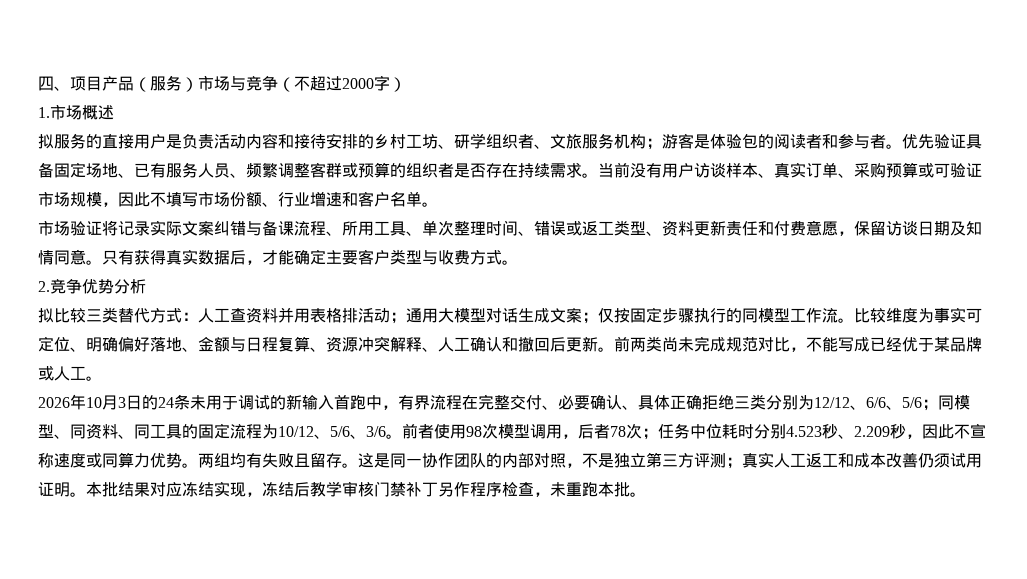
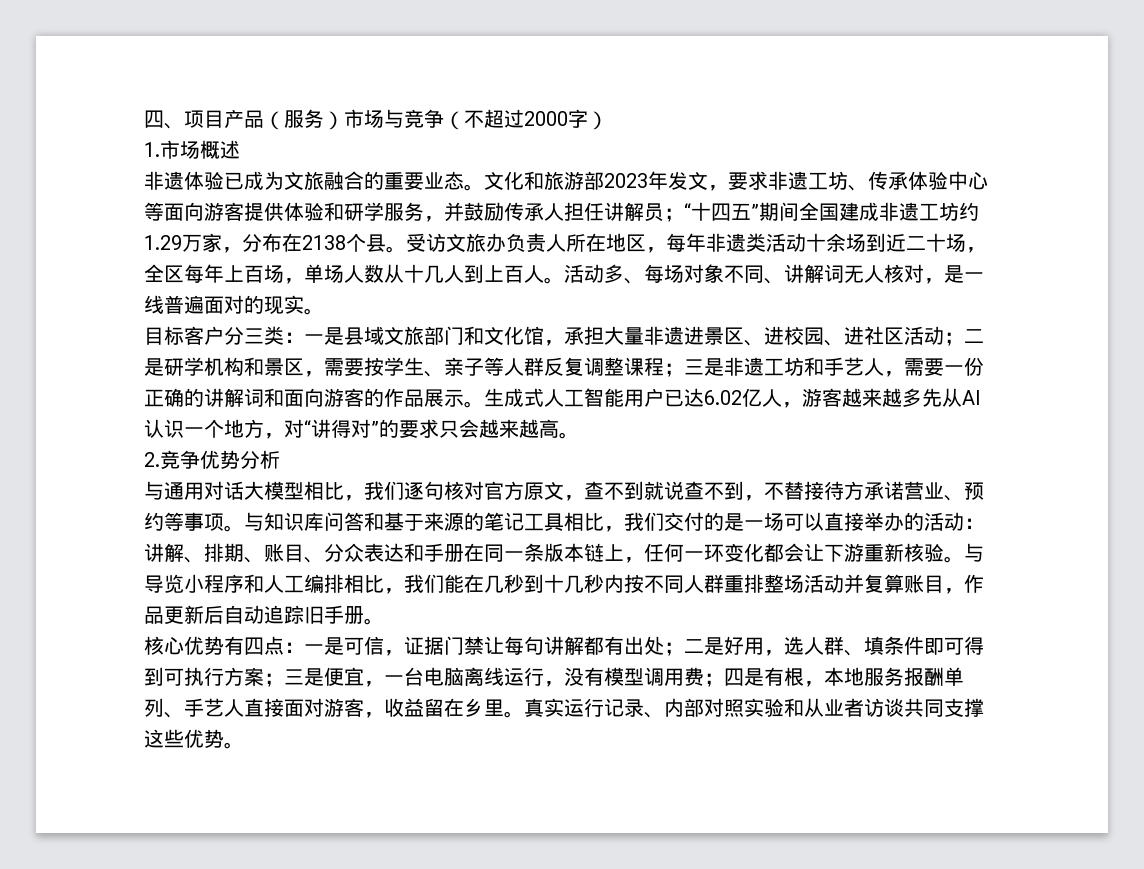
- 拟服务的直接用户是负责活动内容和接待安排的乡村工坊、研学组织者、文旅服务机构；游客是体验包的阅读者和参与者。优先验证具备固定场地、已有服务人员、频繁调整客群或预算的组织者是否存在持续需求。当前没有用户访谈样本、真实订单、采购预算或可验证市场规模，因此不填写市场份额、行业增速和客户名单。
- 市场验证将记录实际文案纠错与备课流程、所用工具、单次整理时间、错误或返工类型、资料更新责任和付费意愿，保留访谈日期及知情同意。只有获得真实数据后，才能确定主要客户类型与收费方式。
+ 非遗体验已成为文旅融合的重要业态。文化和旅游部2023年发文，要求非遗工坊、传承体验中心等面向游客提供体验和研学服务，并鼓励传承人担任讲解员；“十四五”期间全国建成非遗工坊约1.29万家，分布在2138个县。受访文旅办负责人所在地区，每年非遗类活动十余场到近二十场，全区每年上百场，单场人数从十几人到上百人。活动多、每场对象不同、讲解词无人核对，是一线普遍面对的现实。
+ 目标客户分三类：一是县域文旅部门和文化馆，承担大量非遗进景区、进校园、进社区活动；二是研学机构和景区，需要按学生、亲子等人群反复调整课程；三是非遗工坊和手艺人，需要一份正确的讲解词和面向游客的作品展示。生成式人工智能用户已达6.02亿人，游客越来越多先从AI认识一个地方，对“讲得对”的要求只会越来越高。
- 拟比较三类替代方式：人工查资料并用表格排活动；通用大模型对话生成文案；仅按固定步骤执行的同模型工作流。比较维度为事实可定位、明确偏好落地、金额与日程复算、资源冲突解释、人工确认和撤回后更新。前两类尚未完成规范对比，不能写成已经优于某品牌或人工。
- 2026年10月3日的24条未用于调试的新输入首跑中，有界流程在完整交付、必要确认、具体正确拒绝三类分别为12/12、6/6、5/6；同模型、同资料、同工具的固定流程为10/12、5/6、3/6。前者使用98次模型调用，后者78次；任务中位耗时分别4.523秒、2.209秒，因此不宣称速度或同算力优势。两组均有失败且留存。这是同一协作团队的内部对照，不是独立第三方评测；真实人工返工和成本改善仍须试用证明。本批结果对应冻结实现，冻结后教学审核门禁补丁另作程序检查，未重跑本批。
+ 与通用对话大模型相比，我们逐句核对官方原文，查不到就说查不到，不替接待方承诺营业、预约等事项。与知识库问答和基于来源的笔记工具相比，我们交付的是一场可以直接举办的活动：讲解、排期、账目、分众表达和手册在同一条版本链上，任何一环变化都会让下游重新核验。与导览小程序和人工编排相比，我们能在几秒到十几秒内按不同人群重排整场活动并复算账目，作品更新后自动追踪旧手册。
+ 核心优势有四点：一是可信，证据门禁让每句讲解都有出处；二是好用，选人群、填条件即可得到可执行方案；三是便宜，一台电脑离线运行，没有模型调用费；四是有根，本地服务报酬单列、手艺人直接面对游客，收益留在乡里。真实运行记录、内部对照实验和从业者访谈共同支撑这些优势。

